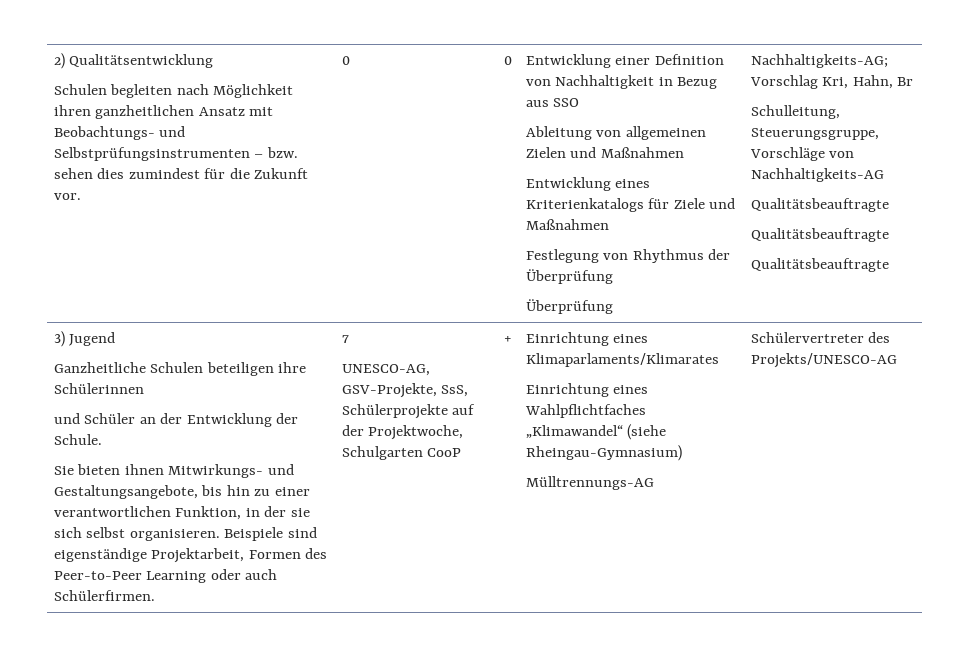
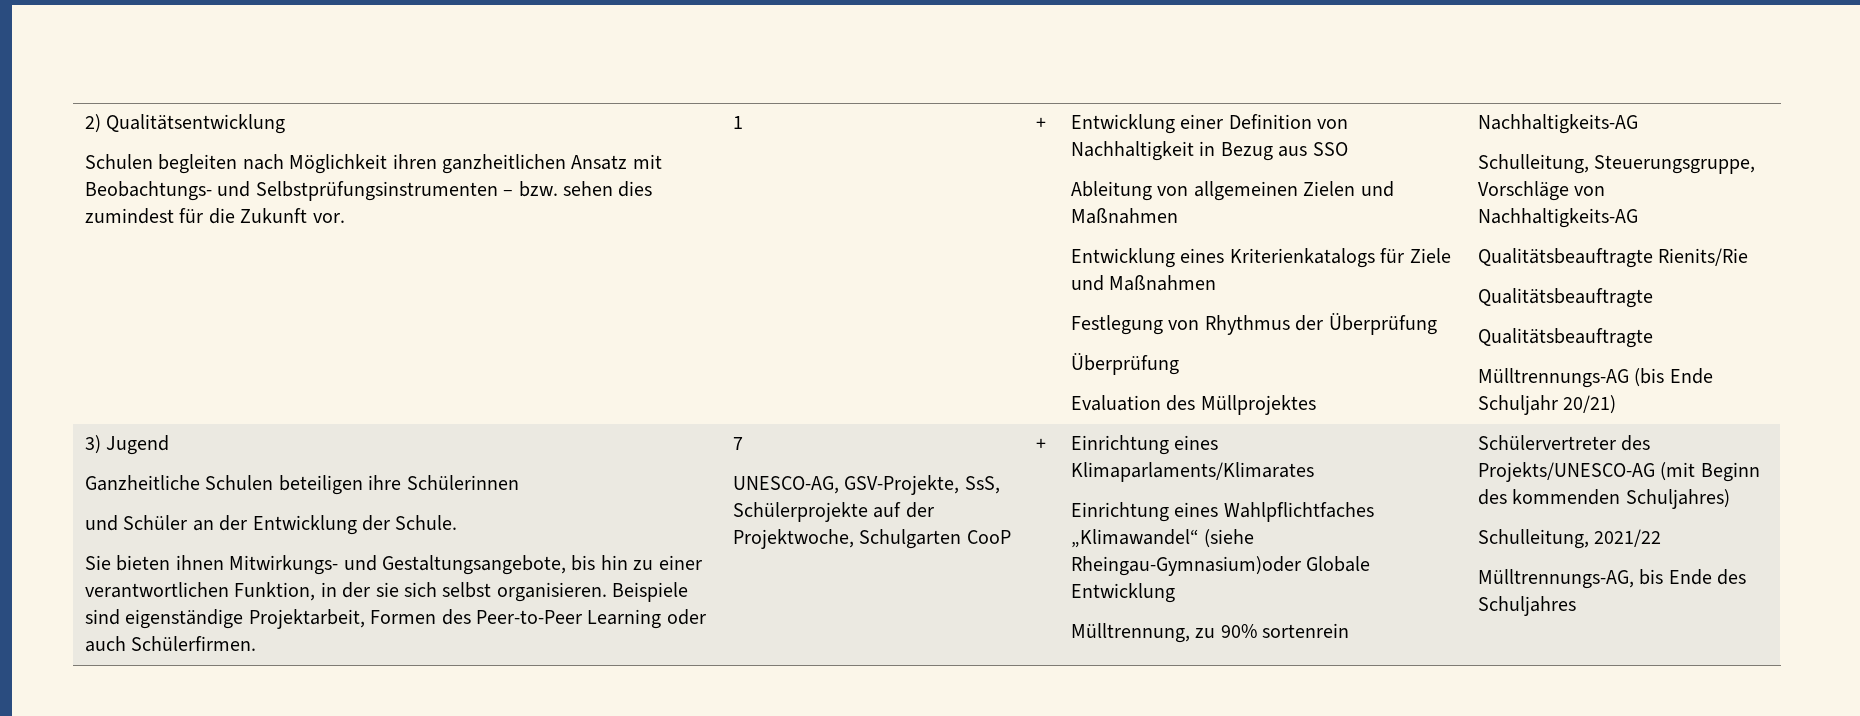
- 0 | 0
+ 1 | +
- Nachhaltigkeits-AG; Vorschlag Kri, Hahn, Br
+ Evaluation des Müllprojektes | Nachhaltigkeits-AG
  Schulleitung, Steuerungsgruppe, Vorschläge von Nachhaltigkeits-AG
+ Qualitätsbeauftragte Rienits/Rie
  Qualitätsbeauftragte
  Qualitätsbeauftragte
- Qualitätsbeauftragte
+ Mülltrennungs-AG (bis Ende Schuljahr 20/21)
- Einrichtung eines Wahlpflichtfaches „Klimawandel“ (siehe Rheingau-Gymnasium)
- Mülltrennungs-AG | Schülervertreter des Projekts/UNESCO-AG
+ Einrichtung eines Wahlpflichtfaches „Klimawandel“ (siehe Rheingau-Gymnasium)oder Globale Entwicklung
+ Mülltrennung, zu 90% sortenrein | Schülervertreter des Projekts/UNESCO-AG (mit Beginn des kommenden Schuljahres)
+ Schulleitung, 2021/22
+ Mülltrennungs-AG, bis Ende des Schuljahres

